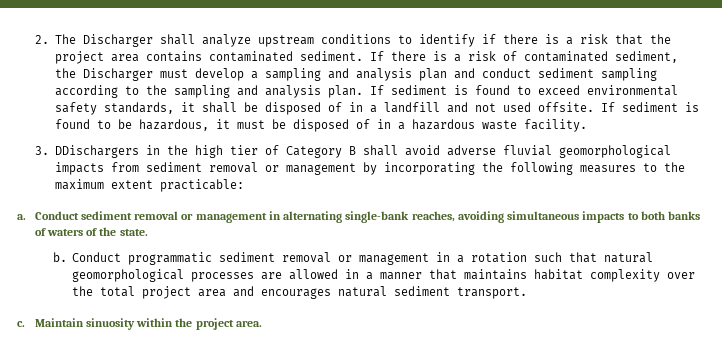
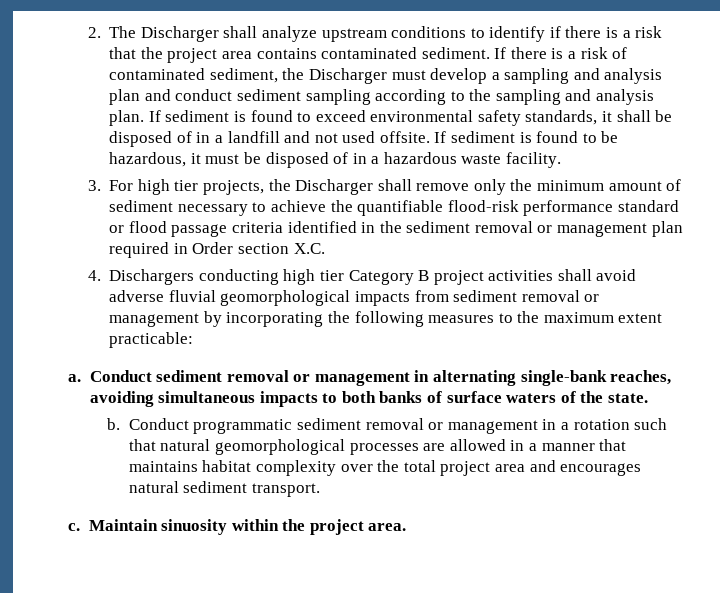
- 3. DDischargers in the high tier of Category B shall avoid adverse fluvial geomorphological impacts from sediment removal or management by incorporating the following measures to the maximum extent practicable:
+ 3. For high tier projects, the Discharger shall remove only the minimum amount of sediment necessary to achieve the quantifiable flood-risk performance standard or flood passage criteria identified in the sediment removal or management plan required in Order section X.C.
+ 4. Dischargers conducting high tier Category B project activities shall avoid adverse fluvial geomorphological impacts from sediment removal or management by incorporating the following measures to the maximum extent practicable:
- Conduct sediment removal or management in alternating single-bank reaches, avoiding simultaneous impacts to both banks of waters of the state.
+ Conduct sediment removal or management in alternating single-bank reaches, avoiding simultaneous impacts to both banks of surface waters of the state.

